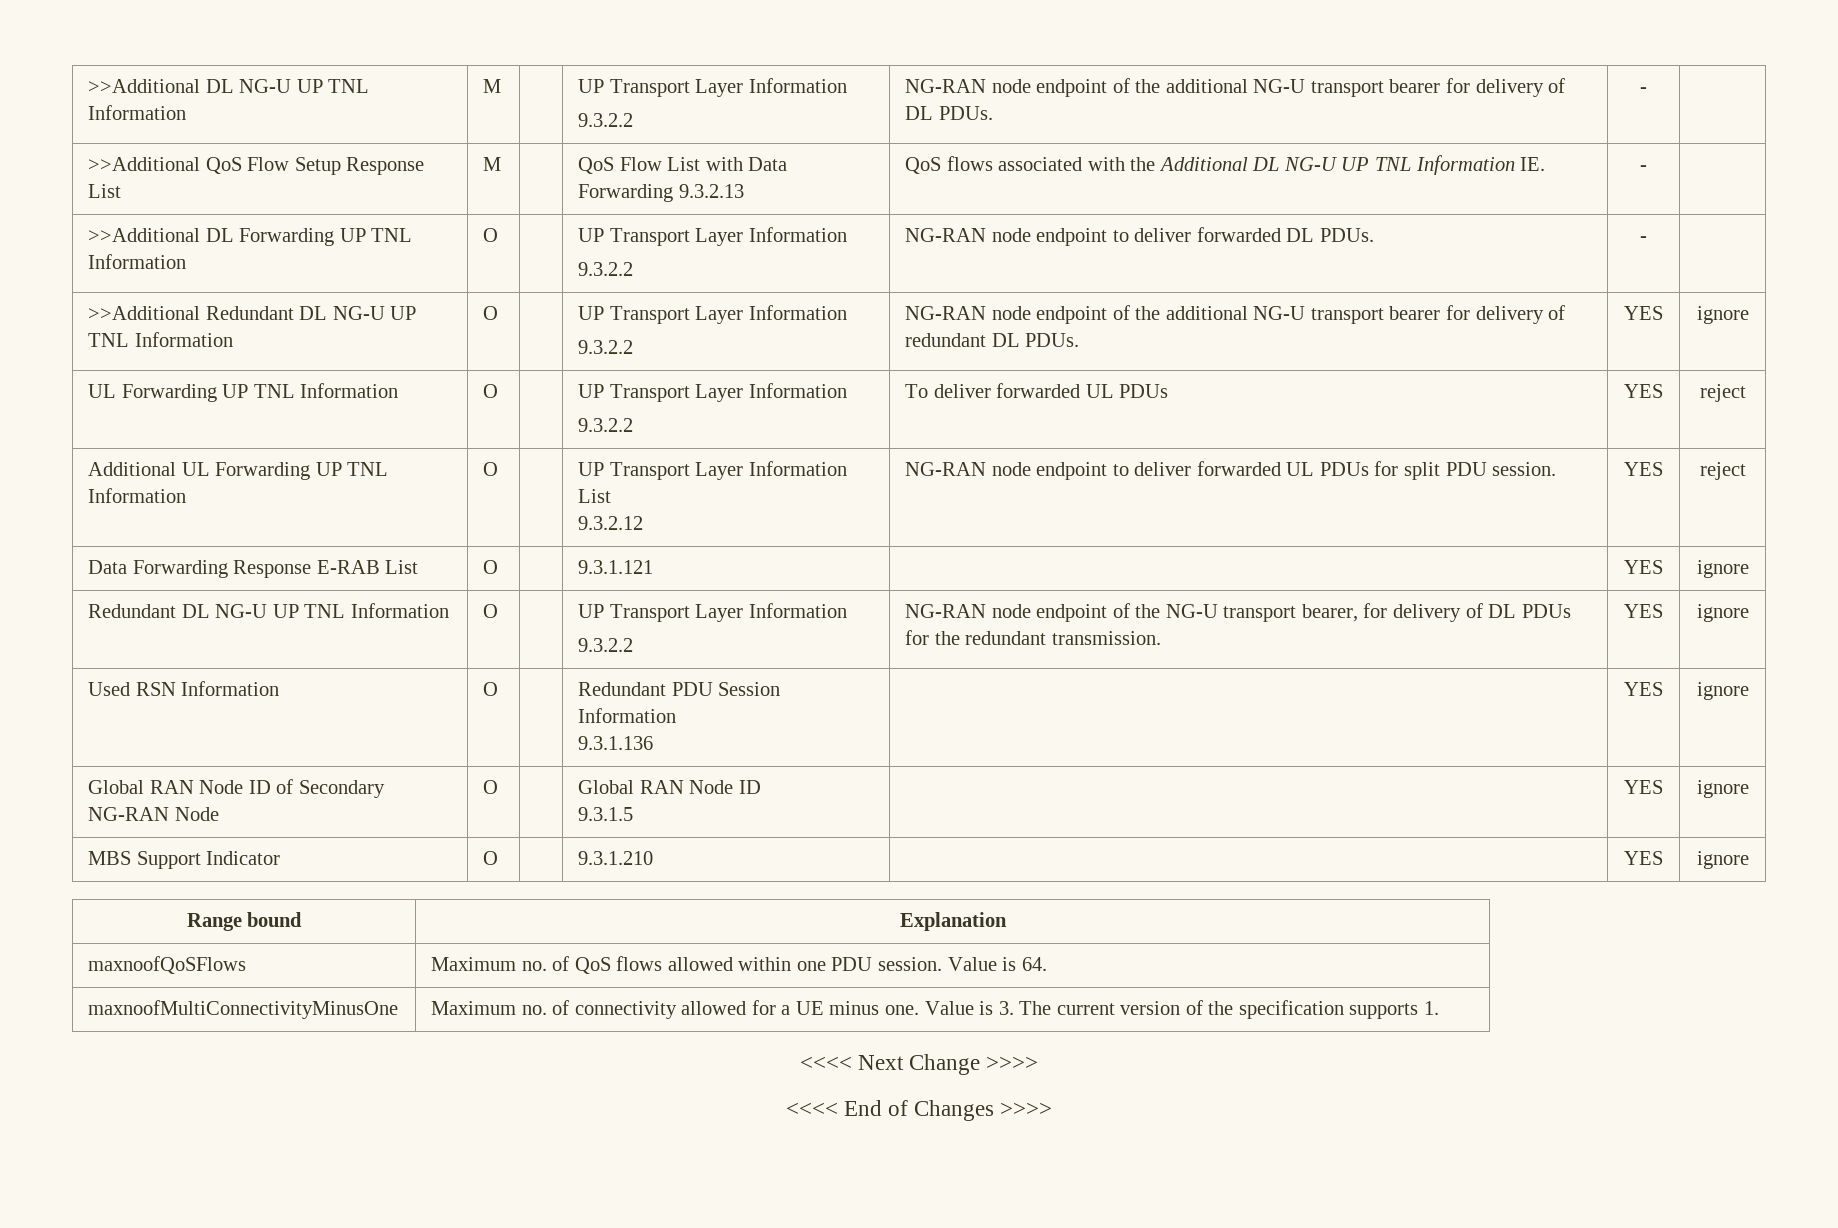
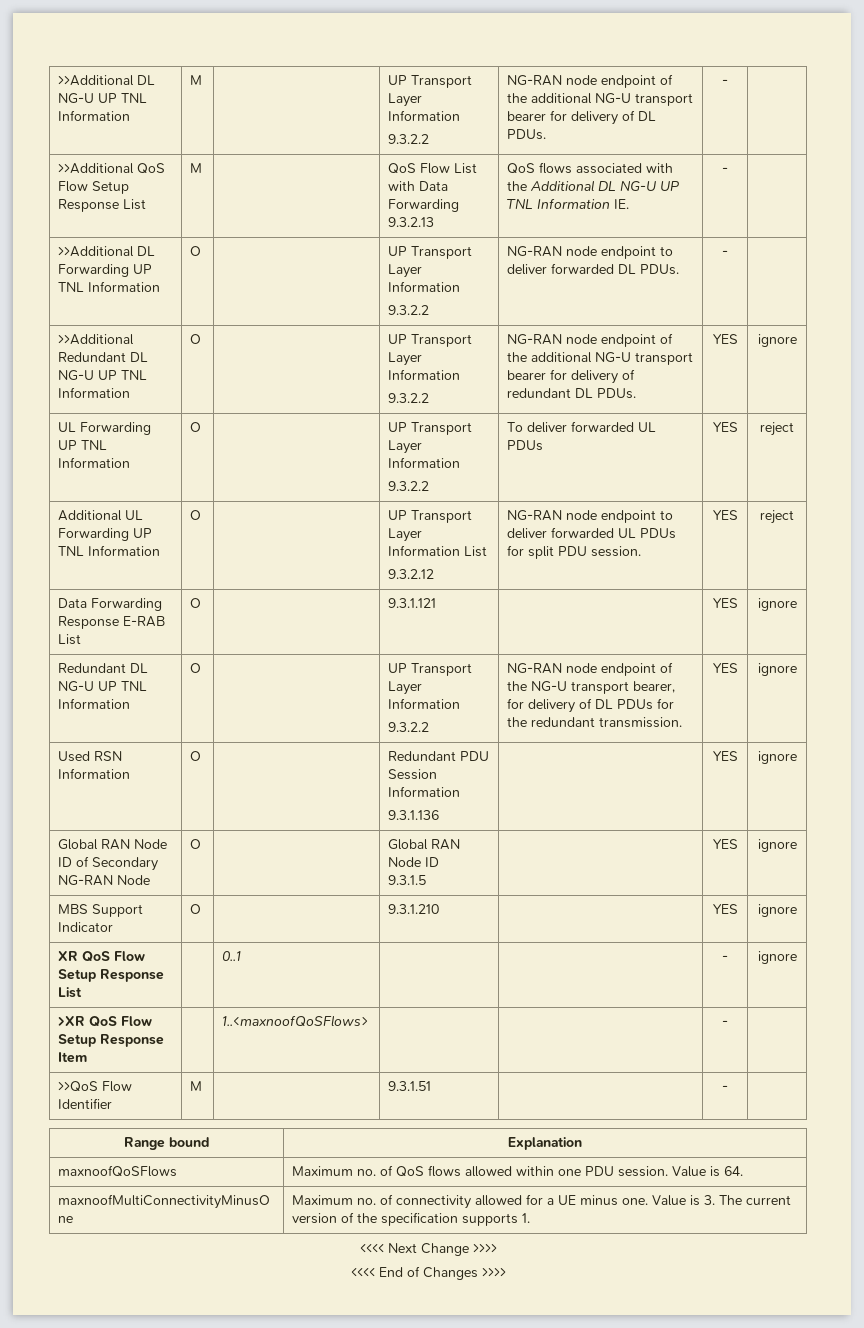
+ XR QoS Flow Setup Response List | | 0..1 | | | - | ignore
+ >XR QoS Flow Setup Response Item | | 1..<maxnoofQoSFlows> | | | - |
+ >>QoS Flow Identifier | M | | 9.3.1.51 | | - |

